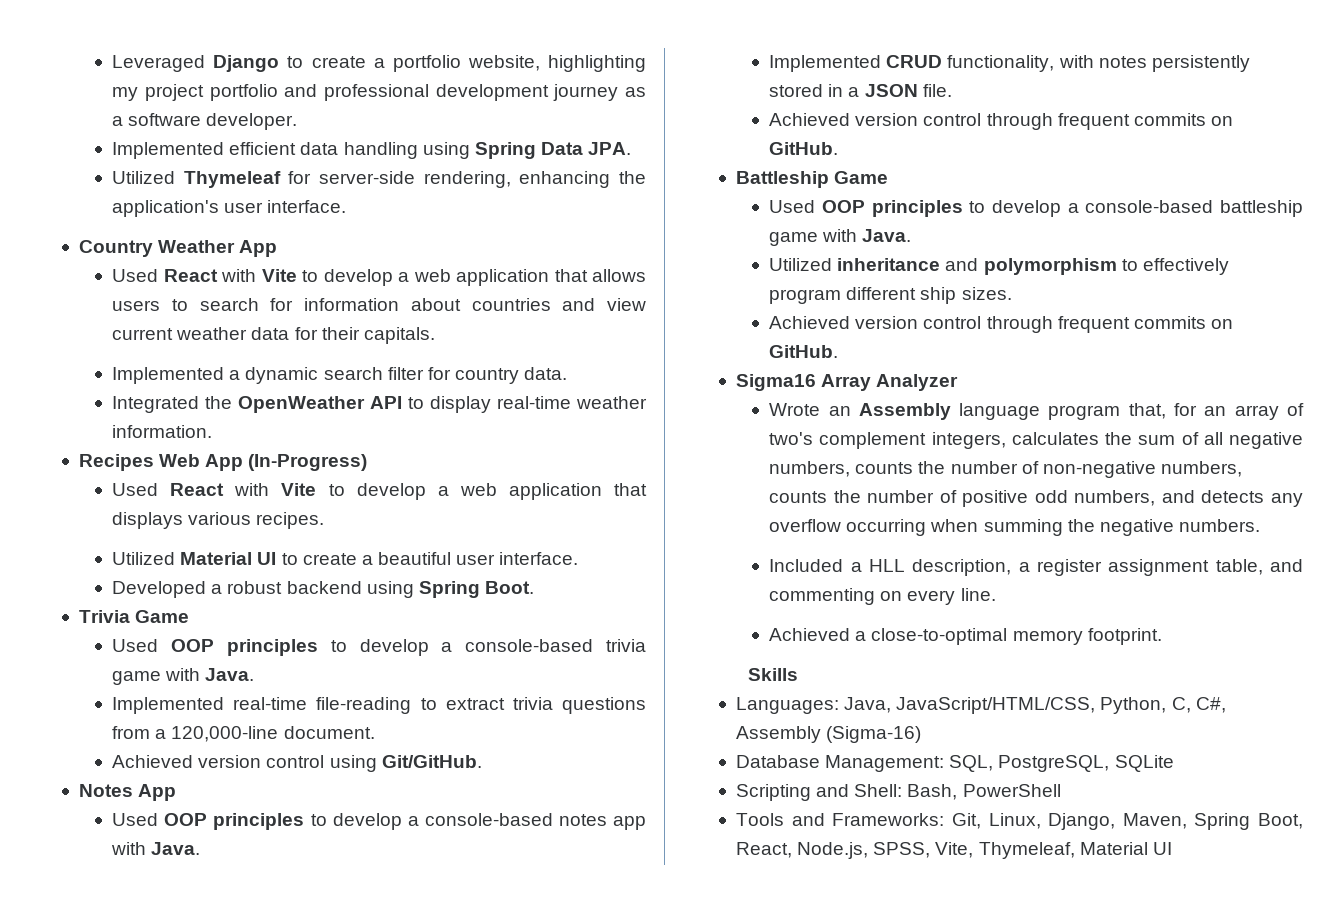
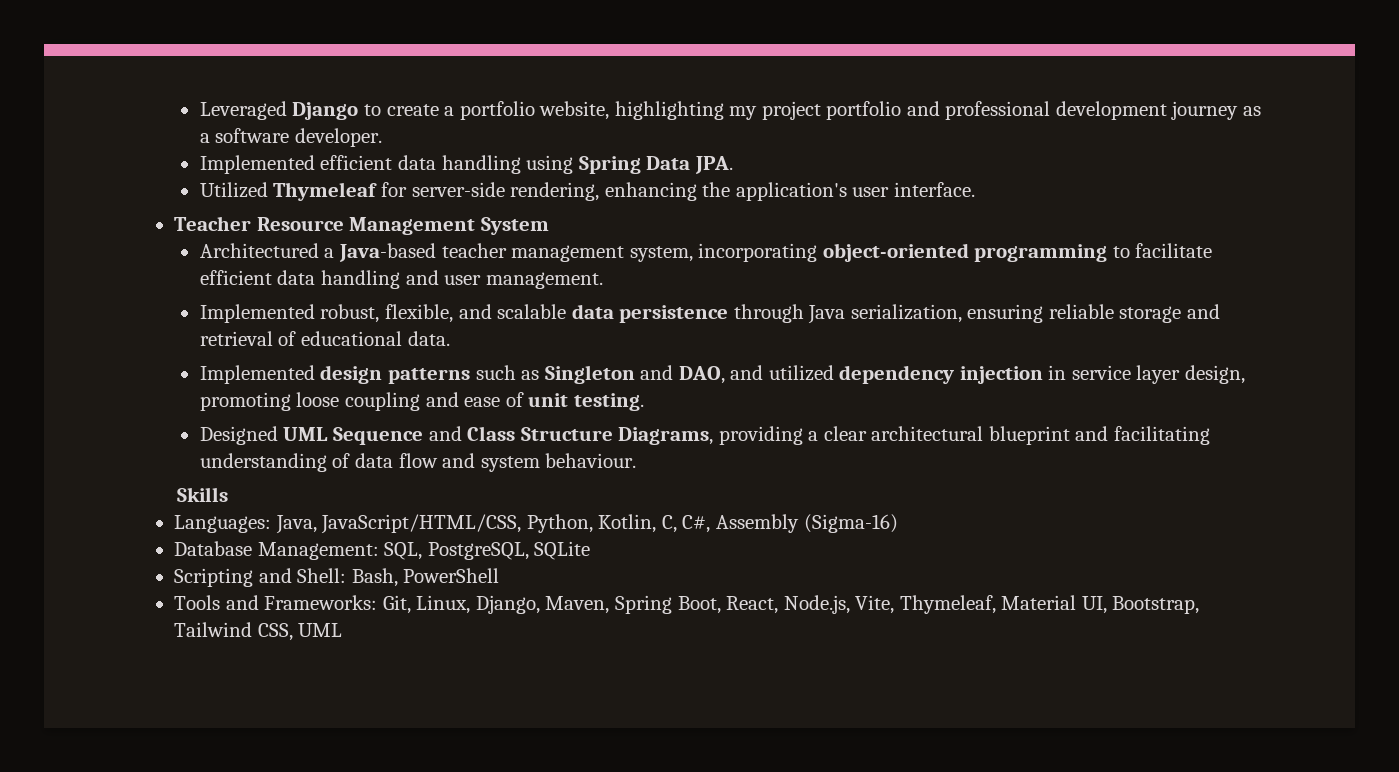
- Country Weather App
- Used React with Vite to develop a web application that allows users to search for information about countries and view current weather data for their capitals.
- Implemented a dynamic search filter for country data.
- Integrated the OpenWeather API to display real-time weather information.
- Recipes Web App (In-Progress)
- Used React with Vite to develop a web application that displays various recipes.
- Utilized Material UI to create a beautiful user interface.
- Developed a robust backend using Spring Boot.
- Trivia Game
- Used OOP principles to develop a console-based trivia game with Java.
- Implemented real-time file-reading to extract trivia questions from a 120,000-line document.
- Achieved version control using Git/GitHub.
- Notes App
- Used OOP principles to develop a console-based notes app with Java.
- Implemented CRUD functionality, with notes persistently stored in a JSON file.
- Achieved version control through frequent commits on GitHub.
- Battleship Game
- Used OOP principles to develop a console-based battleship game with Java.
- Utilized inheritance and polymorphism to effectively program different ship sizes.
- Achieved version control through frequent commits on GitHub.
- Sigma16 Array Analyzer
- Wrote an Assembly language program that, for an array of two's complement integers, calculates the sum of all negative numbers, counts the number of non-negative numbers, counts the number of positive odd numbers, and detects any overflow occurring when summing the negative numbers.
- Included a HLL description, a register assignment table, and commenting on every line.
- Achieved a close-to-optimal memory footprint.
+ Teacher Resource Management System
+ Architectured a Java-based teacher management system, incorporating object-oriented programming to facilitate efficient data handling and user management.
+ Implemented robust, flexible, and scalable data persistence through Java serialization, ensuring reliable storage and retrieval of educational data.
+ Implemented design patterns such as Singleton and DAO, and utilized dependency injection in service layer design, promoting loose coupling and ease of unit testing.
+ Designed UML Sequence and Class Structure Diagrams, providing a clear architectural blueprint and facilitating understanding of data flow and system behaviour.
- Languages: Java, JavaScript/HTML/CSS, Python, C, C#, Assembly (Sigma-16)
+ Languages: Java, JavaScript/HTML/CSS, Python, Kotlin, C, C#, Assembly (Sigma-16)
- Tools and Frameworks: Git, Linux, Django, Maven, Spring Boot, React, Node.js, SPSS, Vite, Thymeleaf, Material UI
+ Tools and Frameworks: Git, Linux, Django, Maven, Spring Boot, React, Node.js, Vite, Thymeleaf, Material UI, Bootstrap, Tailwind CSS, UML

